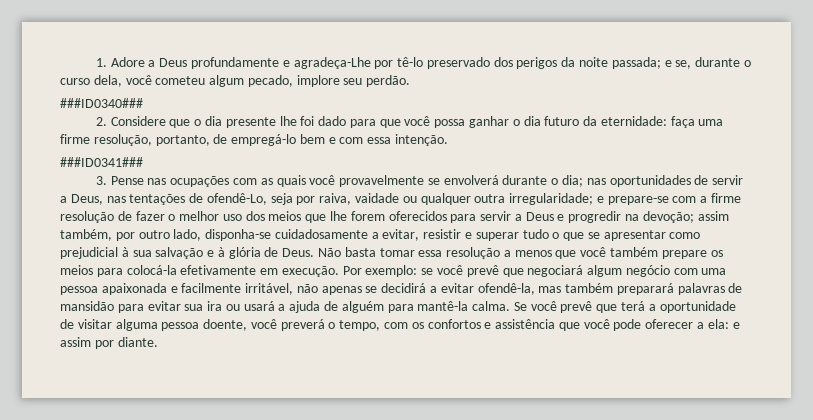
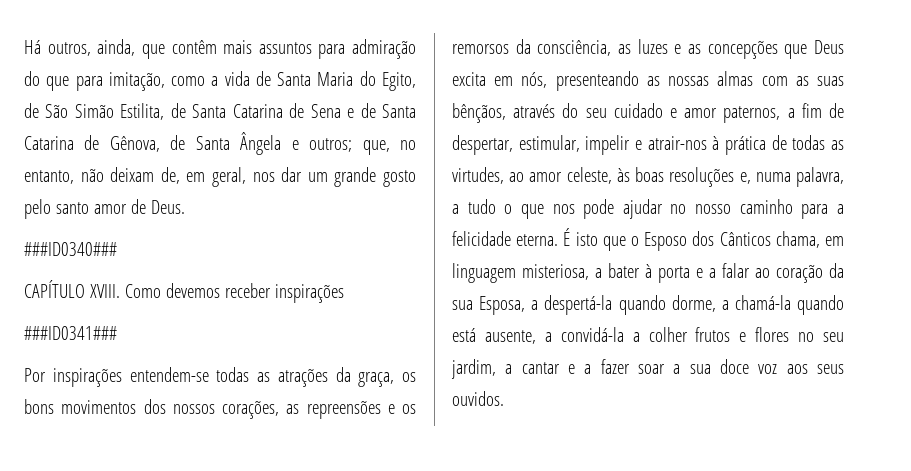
- 1. Adore a Deus profundamente e agradeça-Lhe por tê-lo preservado dos perigos da noite passada; e se, durante o curso dela, você cometeu algum pecado, implore seu perdão.
+ Há outros, ainda, que contêm mais assuntos para admiração do que para imitação, como a vida de Santa Maria do Egito, de São Simão Estilita, de Santa Catarina de Sena e de Santa Catarina de Gênova, de Santa Ângela e outros; que, no entanto, não deixam de, em geral, nos dar um grande gosto pelo santo amor de Deus.
  ###ID0340###
- 2. Considere que o dia presente lhe foi dado para que você possa ganhar o dia futuro da eternidade: faça uma firme resolução, portanto, de empregá-lo bem e com essa intenção.
+ CAPÍTULO XVIII. Como devemos receber inspirações
  ###ID0341###
- 3. Pense nas ocupações com as quais você provavelmente se envolverá durante o dia; nas oportunidades de servir a Deus, nas tentações de ofendê-Lo, seja por raiva, vaidade ou qualquer outra irregularidade; e prepare-se com a firme resolução de fazer o melhor uso dos meios que lhe forem oferecidos para servir a Deus e progredir na devoção; assim também, por outro lado, disponha-se cuidadosamente a evitar, resistir e superar tudo o que se apresentar como prejudicial à sua salvação e à glória de Deus. Não basta tomar essa resolução a menos que você também prepare os meios para colocá-la efetivamente em execução. Por exemplo: se você prevê que negociará algum negócio com uma pessoa apaixonada e facilmente irritável, não apenas se decidirá a evitar ofendê-la, mas também preparará palavras de mansidão para evitar sua ira ou usará a ajuda de alguém para mantê-la calma. Se você prevê que terá a oportunidade de visitar alguma pessoa doente, você preverá o tempo, com os confortos e assistência que você pode oferecer a ela: e assim por diante.
+ Por inspirações entendem-se todas as atrações da graça, os bons movimentos dos nossos corações, as repreensões e os remorsos da consciência, as luzes e as concepções que Deus excita em nós, presenteando as nossas almas com as suas bênçãos, através do seu cuidado e amor paternos, a fim de despertar, estimular, impelir e atrair-nos à prática de todas as virtudes, ao amor celeste, às boas resoluções e, numa palavra, a tudo o que nos pode ajudar no nosso caminho para a felicidade eterna. É isto que o Esposo dos Cânticos chama, em linguagem misteriosa, a bater à porta e a falar ao coração da sua Esposa, a despertá-la quando dorme, a chamá-la quando está ausente, a convidá-la a colher frutos e flores no seu jardim, a cantar e a fazer soar a sua doce voz aos seus ouvidos.

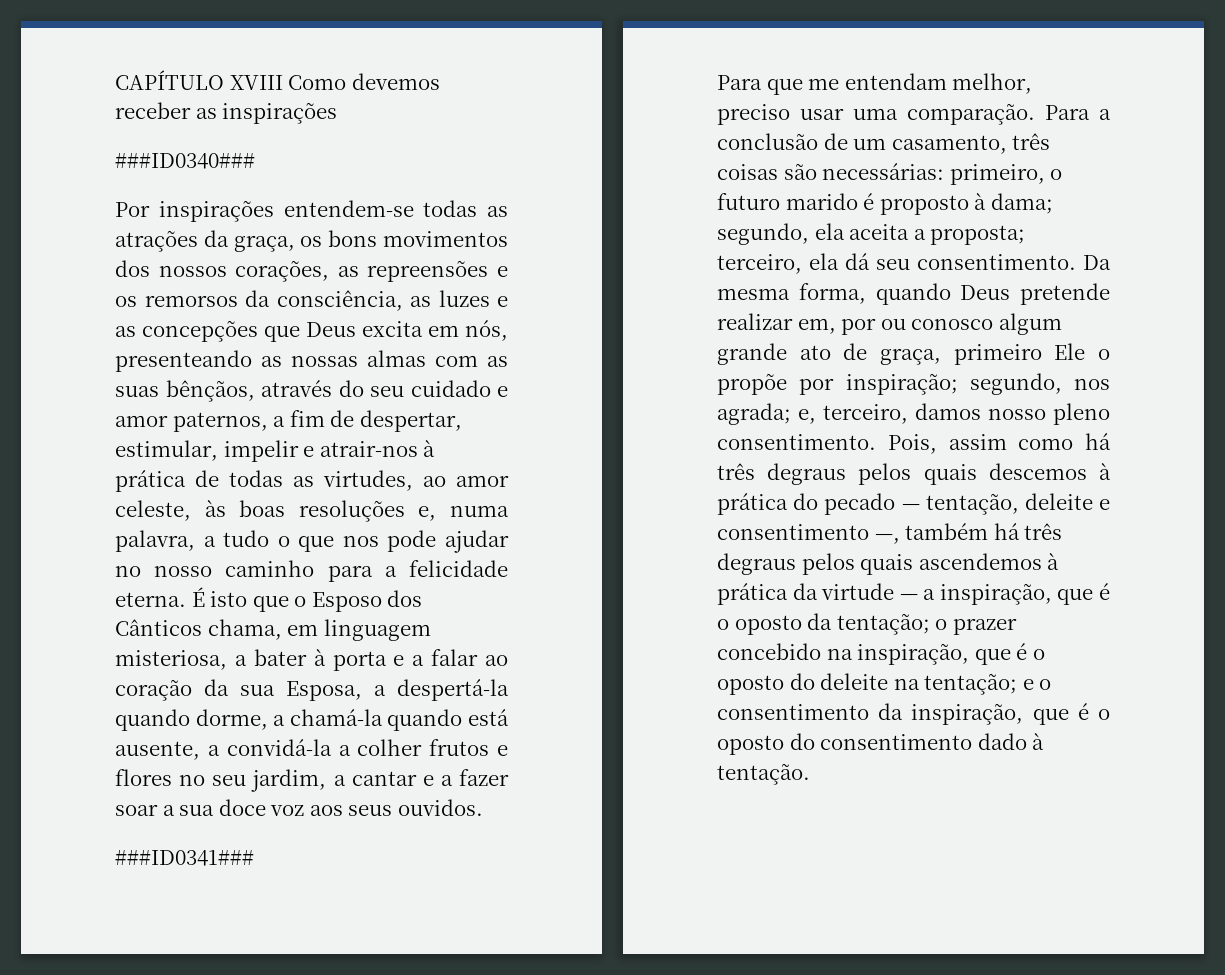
- Há outros, ainda, que contêm mais assuntos para admiração do que para imitação, como a vida de Santa Maria do Egito, de São Simão Estilita, de Santa Catarina de Sena e de Santa Catarina de Gênova, de Santa Ângela e outros; que, no entanto, não deixam de, em geral, nos dar um grande gosto pelo santo amor de Deus.
- ###ID0340###
- CAPÍTULO XVIII. Como devemos receber inspirações
+ CAPÍTULO XVIII Como devemos receber as inspirações
- ###ID0341###
+ ###ID0340###
+ ###ID0341###
+ Para que me entendam melhor, preciso usar uma comparação. Para a conclusão de um casamento, três coisas são necessárias: primeiro, o futuro marido é proposto à dama; segundo, ela aceita a proposta; terceiro, ela dá seu consentimento. Da mesma forma, quando Deus pretende realizar em, por ou conosco algum grande ato de graça, primeiro Ele o propõe por inspiração; segundo, nos agrada; e, terceiro, damos nosso pleno consentimento. Pois, assim como há três degraus pelos quais descemos à prática do pecado — tentação, deleite e consentimento —, também há três degraus pelos quais ascendemos à prática da virtude — a inspiração, que é o oposto da tentação; o prazer concebido na inspiração, que é o oposto do deleite na tentação; e o consentimento da inspiração, que é o oposto do consentimento dado à tentação.

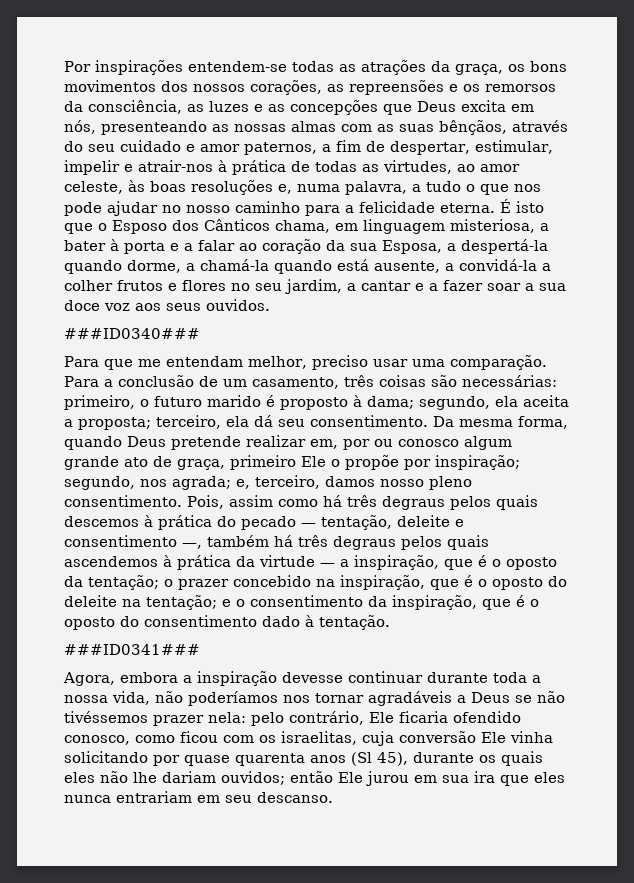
- CAPÍTULO XVIII Como devemos receber as inspirações
- ###ID0340###
- ###ID0341###
+ ###ID0340###
+ ###ID0341###
+ Agora, embora a inspiração devesse continuar durante toda a nossa vida, não poderíamos nos tornar agradáveis a Deus se não tivéssemos prazer nela: pelo contrário, Ele ficaria ofendido conosco, como ficou com os israelitas, cuja conversão Ele vinha solicitando por quase quarenta anos (Sl 45), durante os quais eles não lhe dariam ouvidos; então Ele jurou em sua ira que eles nunca entrariam em seu descanso.

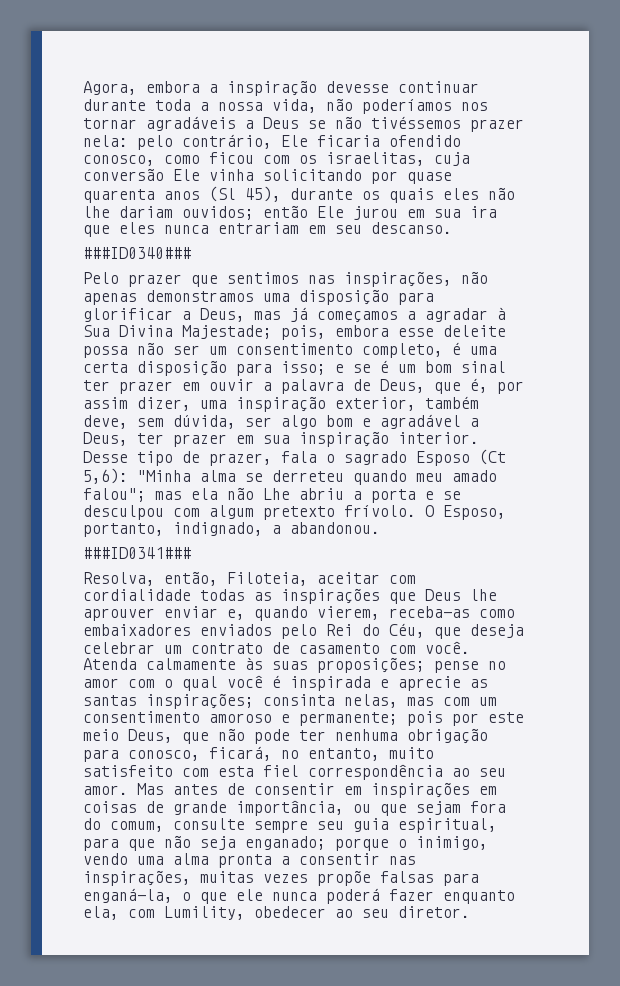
- Por inspirações entendem-se todas as atrações da graça, os bons movimentos dos nossos corações, as repreensões e os remorsos da consciência, as luzes e as concepções que Deus excita em nós, presenteando as nossas almas com as suas bênçãos, através do seu cuidado e amor paternos, a fim de despertar, estimular, impelir e atrair-nos à prática de todas as virtudes, ao amor celeste, às boas resoluções e, numa palavra, a tudo o que nos pode ajudar no nosso caminho para a felicidade eterna. É isto que o Esposo dos Cânticos chama, em linguagem misteriosa, a bater à porta e a falar ao coração da sua Esposa, a despertá-la quando dorme, a chamá-la quando está ausente, a convidá-la a colher frutos e flores no seu jardim, a cantar e a fazer soar a sua doce voz aos seus ouvidos.
- ###ID0340###
- Para que me entendam melhor, preciso usar uma comparação. Para a conclusão de um casamento, três coisas são necessárias: primeiro, o futuro marido é proposto à dama; segundo, ela aceita a proposta; terceiro, ela dá seu consentimento. Da mesma forma, quando Deus pretende realizar em, por ou conosco algum grande ato de graça, primeiro Ele o propõe por inspiração; segundo, nos agrada; e, terceiro, damos nosso pleno consentimento. Pois, assim como há três degraus pelos quais descemos à prática do pecado — tentação, deleite e consentimento —, também há três degraus pelos quais ascendemos à prática da virtude — a inspiração, que é o oposto da tentação; o prazer concebido na inspiração, que é o oposto do deleite na tentação; e o consentimento da inspiração, que é o oposto do consentimento dado à tentação.
- ###ID0341###
+ ###ID0340###
+ Pelo prazer que sentimos nas inspirações, não apenas demonstramos uma disposição para glorificar a Deus, mas já começamos a agradar à Sua Divina Majestade; pois, embora esse deleite possa não ser um consentimento completo, é uma certa disposição para isso; e se é um bom sinal ter prazer em ouvir a palavra de Deus, que é, por assim dizer, uma inspiração exterior, também deve, sem dúvida, ser algo bom e agradável a Deus, ter prazer em sua inspiração interior. Desse tipo de prazer, fala o sagrado Esposo (Ct 5,6): "Minha alma se derreteu quando meu amado falou"; mas ela não Lhe abriu a porta e se desculpou com algum pretexto frívolo. O Esposo, portanto, indignado, a abandonou.
+ ###ID0341###
+ Resolva, então, Filoteia, aceitar com cordialidade todas as inspirações que Deus lhe aprouver enviar e, quando vierem, receba-as como embaixadores enviados pelo Rei do Céu, que deseja celebrar um contrato de casamento com você. Atenda calmamente às suas proposições; pense no amor com o qual você é inspirada e aprecie as santas inspirações; consinta nelas, mas com um consentimento amoroso e permanente; pois por este meio Deus, que não pode ter nenhuma obrigação para conosco, ficará, no entanto, muito satisfeito com esta fiel correspondência ao seu amor. Mas antes de consentir em inspirações em coisas de grande importância, ou que sejam fora do comum, consulte sempre seu guia espiritual, para que não seja enganado; porque o inimigo, vendo uma alma pronta a consentir nas inspirações, muitas vezes propõe falsas para enganá-la, o que ele nunca poderá fazer enquanto ela, com Lumility, obedecer ao seu diretor.

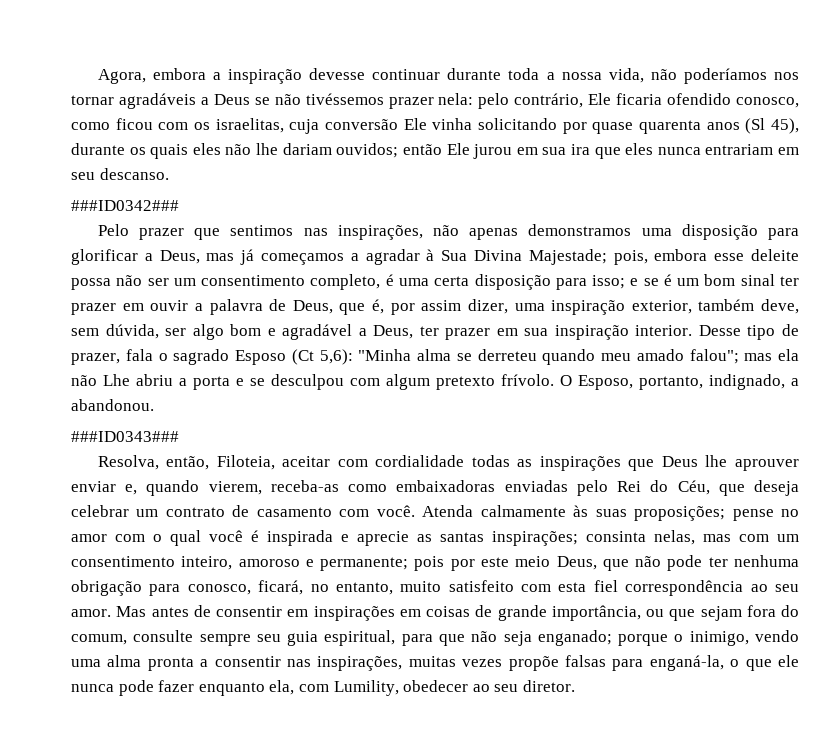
- ###ID0340###
+ ###ID0342###
- ###ID0341###
+ ###ID0343###
- Resolva, então, Filoteia, aceitar com cordialidade todas as inspirações que Deus lhe aprouver enviar e, quando vierem, receba-as como embaixadores enviados pelo Rei do Céu, que deseja celebrar um contrato de casamento com você.
+ Resolva, então, Filoteia, aceitar com cordialidade todas as inspirações que Deus lhe aprouver enviar e, quando vierem, receba-as como embaixadoras enviadas pelo Rei do Céu, que deseja celebrar um contrato de casamento com você.
- Atenda calmamente às suas proposições; pense no amor com o qual você é inspirada e aprecie as santas inspirações; consinta nelas, mas com um consentimento amoroso e permanente; pois por este meio Deus, que não pode ter nenhuma obrigação para conosco, ficará, no entanto, muito satisfeito com esta fiel correspondência ao seu amor.
+ Atenda calmamente às suas proposições; pense no amor com o qual você é inspirada e aprecie as santas inspirações; consinta nelas, mas com um consentimento inteiro, amoroso e permanente; pois por este meio Deus, que não pode ter nenhuma obrigação para conosco, ficará, no entanto, muito satisfeito com esta fiel correspondência ao seu amor.
- Mas antes de consentir em inspirações em coisas de grande importância, ou que sejam fora do comum, consulte sempre seu guia espiritual, para que não seja enganado; porque o inimigo, vendo uma alma pronta a consentir nas inspirações, muitas vezes propõe falsas para enganá-la, o que ele nunca poderá fazer enquanto ela, com Lumility, obedecer ao seu diretor.
+ Mas antes de consentir em inspirações em coisas de grande importância, ou que sejam fora do comum, consulte sempre seu guia espiritual, para que não seja enganado; porque o inimigo, vendo uma alma pronta a consentir nas inspirações, muitas vezes propõe falsas para enganá-la, o que ele nunca pode fazer enquanto ela, com Lumility, obedecer ao seu diretor.

